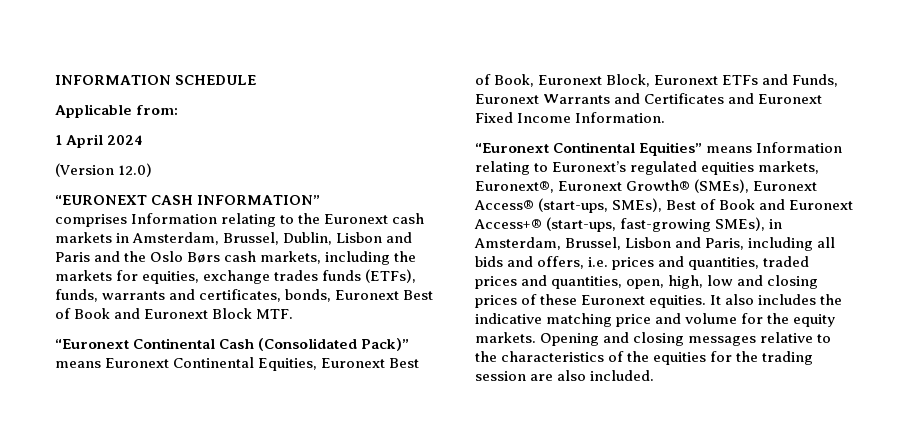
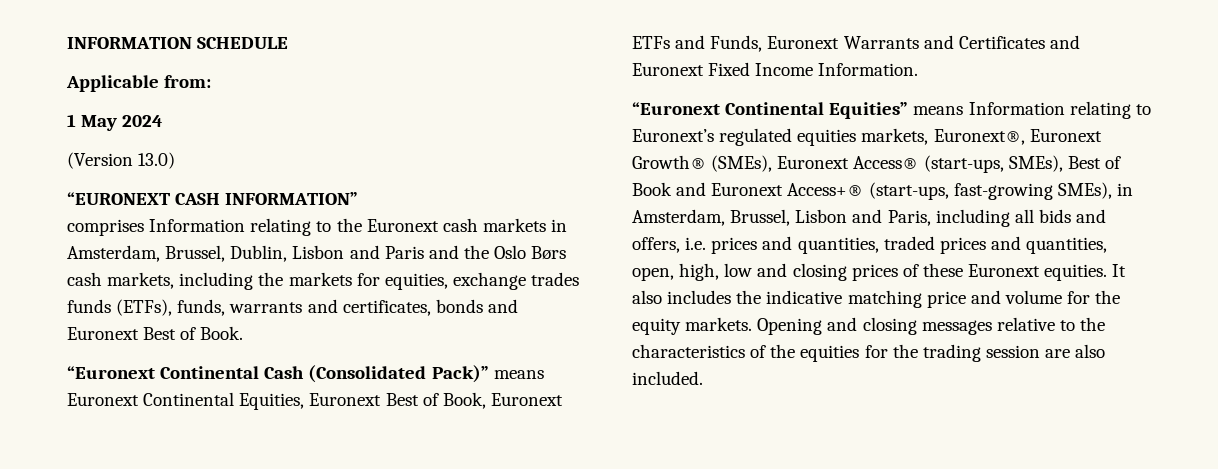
- 1 April 2024
+ 1 May 2024
- (Version 12.0)
+ (Version 13.0)
- comprises Information relating to the Euronext cash markets in Amsterdam, Brussel, Dublin, Lisbon and Paris and the Oslo Børs cash markets, including the markets for equities, exchange trades funds (ETFs), funds, warrants and certificates, bonds, Euronext Best of Book and Euronext Block MTF.
+ comprises Information relating to the Euronext cash markets in Amsterdam, Brussel, Dublin, Lisbon and Paris and the Oslo Børs cash markets, including the markets for equities, exchange trades funds (ETFs), funds, warrants and certificates, bonds and Euronext Best of Book.
- “Euronext Continental Cash (Consolidated Pack)” means Euronext Continental Equities, Euronext Best of Book, Euronext Block, Euronext ETFs and Funds, Euronext Warrants and Certificates and Euronext Fixed Income Information.
+ “Euronext Continental Cash (Consolidated Pack)” means Euronext Continental Equities, Euronext Best of Book, Euronext ETFs and Funds, Euronext Warrants and Certificates and Euronext Fixed Income Information.

